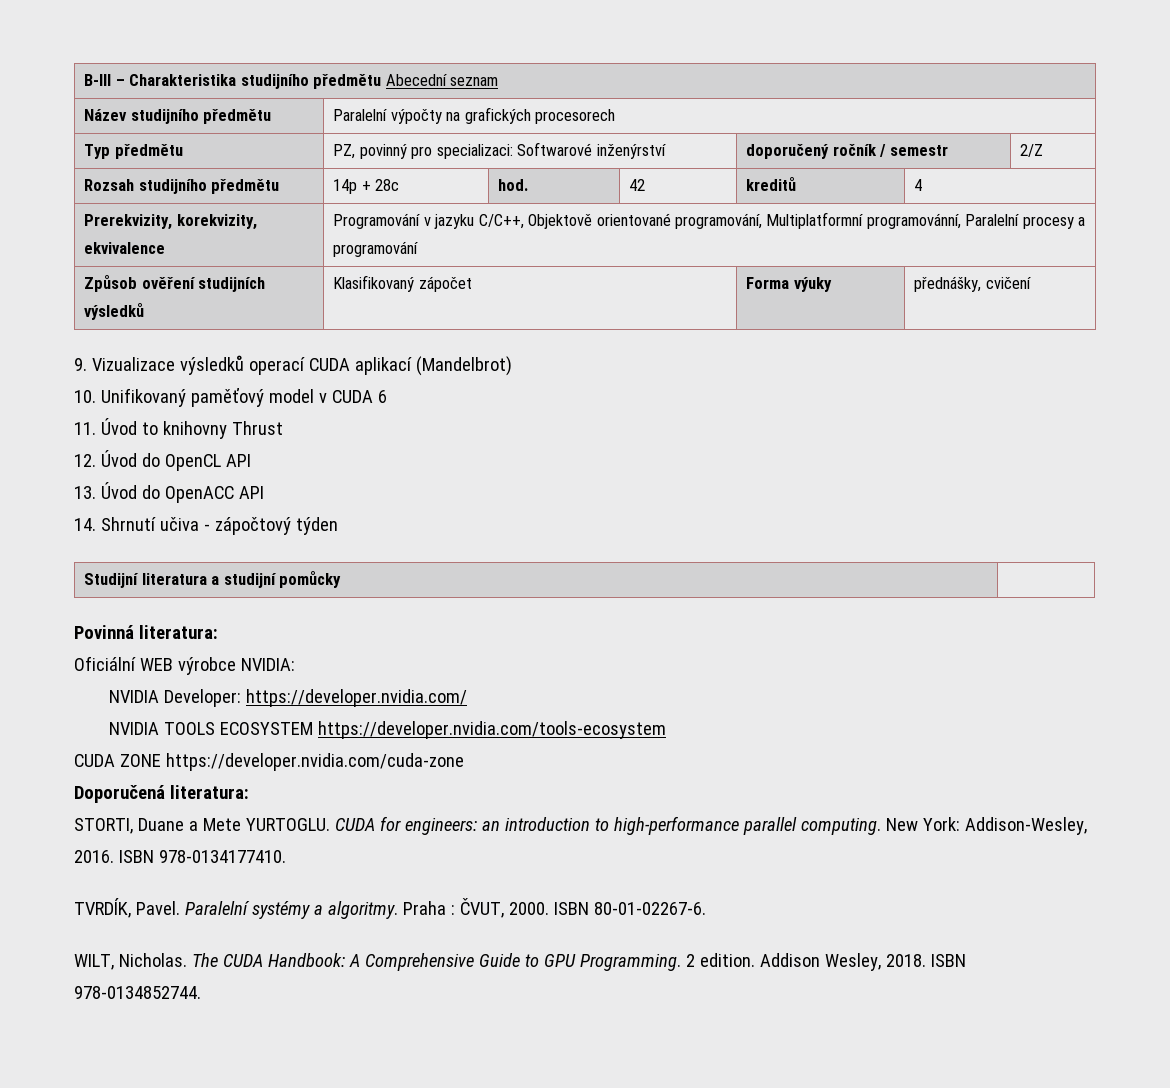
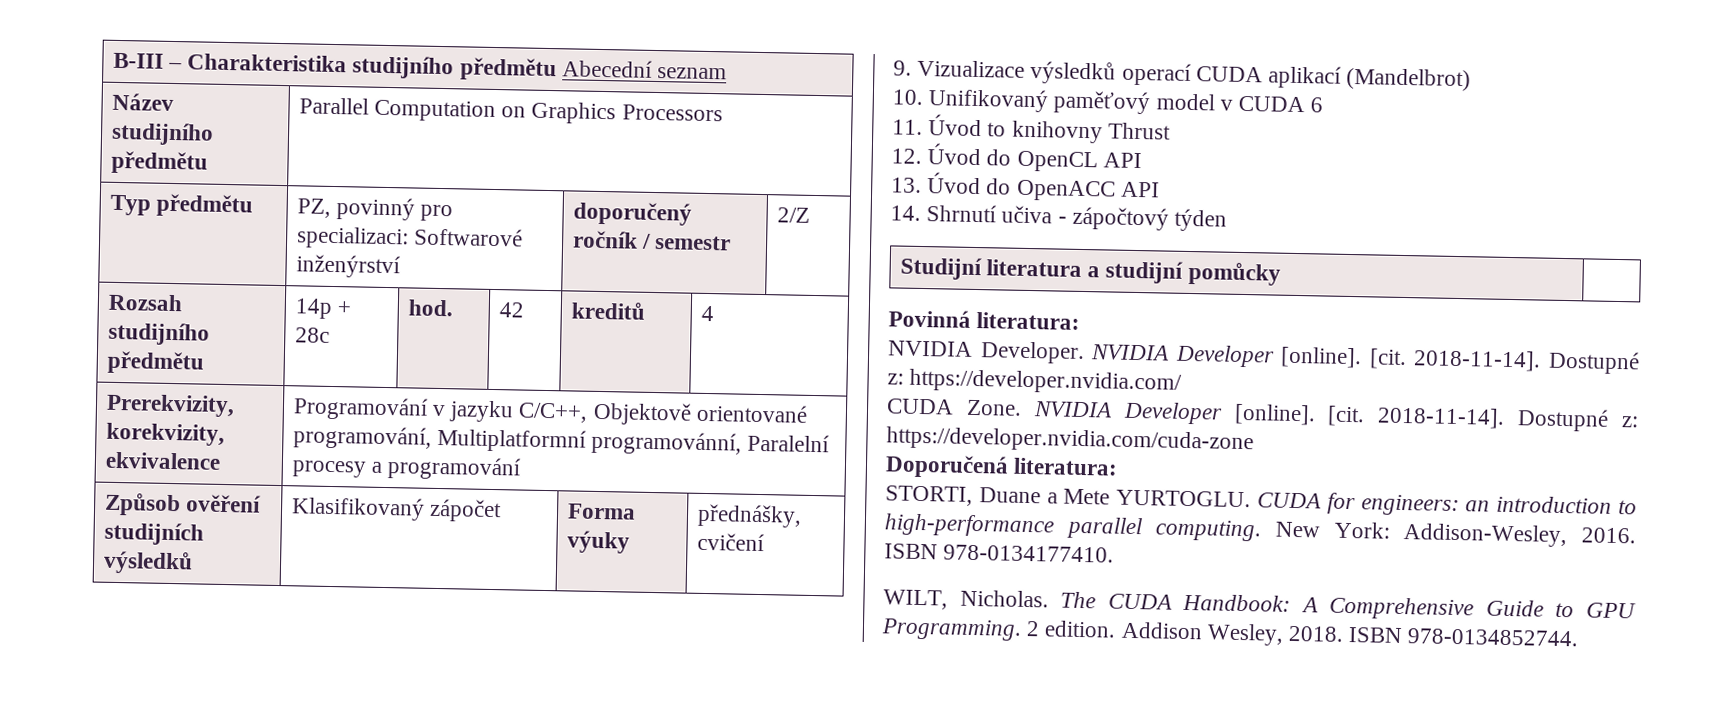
- Název studijního předmětu | Paralelní výpočty na grafických procesorech
+ Název studijního předmětu | Parallel Computation on Graphics Processors
- Oficiální WEB výrobce NVIDIA:
- NVIDIA Developer: https://developer.nvidia.com/
- NVIDIA TOOLS ECOSYSTEM https://developer.nvidia.com/tools-ecosystem
- CUDA ZONE https://developer.nvidia.com/cuda-zone
+ NVIDIA Developer. NVIDIA Developer [online]. [cit. 2018-11-14]. Dostupné z: https://developer.nvidia.com/
+ CUDA Zone. NVIDIA Developer [online]. [cit. 2018-11-14]. Dostupné z: https://developer.nvidia.com/cuda-zone
- TVRDÍK, Pavel. Paralelní systémy a algoritmy. Praha : ČVUT, 2000. ISBN 80-01-02267-6.

